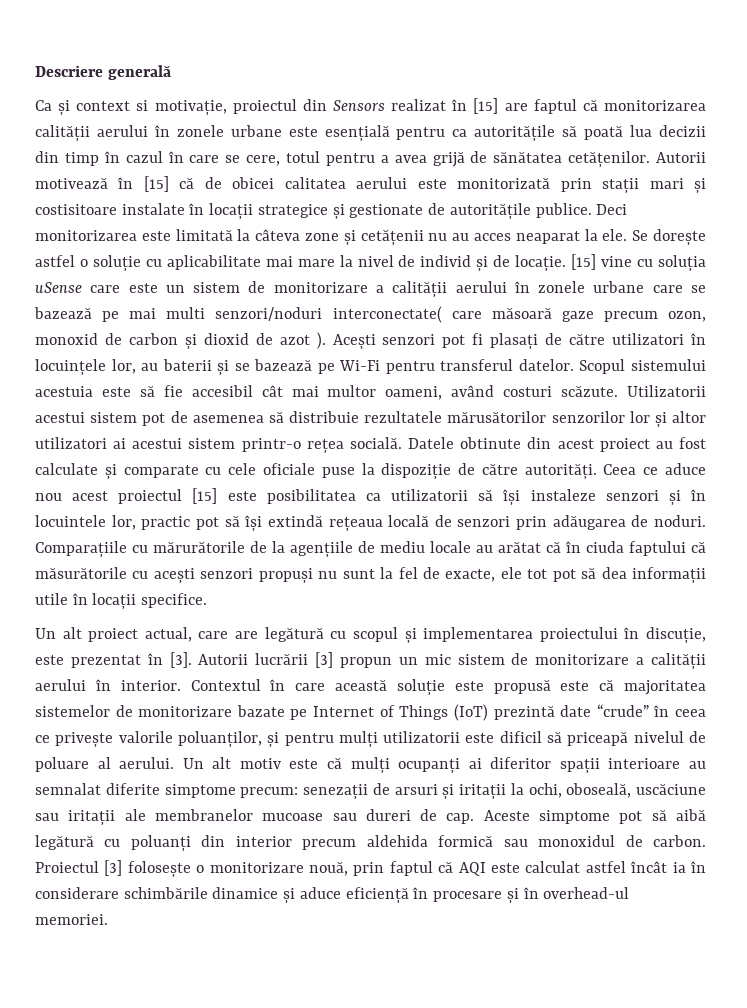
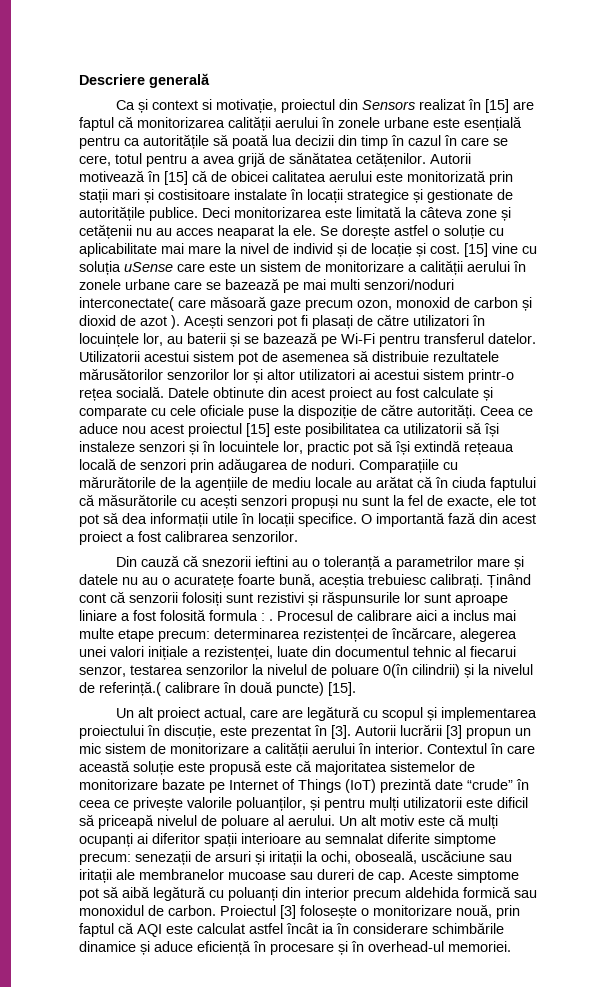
- Se dorește astfel o soluție cu aplicabilitate mai mare la nivel de individ și de locație.
+ Se dorește astfel o soluție cu aplicabilitate mai mare la nivel de individ și de locație și cost.
- Scopul sistemului acestuia este să fie accesibil cât mai multor oameni, având costuri scăzute.
+ O importantă fază din acest proiect a fost calibrarea senzorilor.
+ Din cauză că snezorii ieftini au o toleranță a parametrilor mare și datele nu au o acuratețe foarte bună, aceștia trebuiesc calibrați. Ținând cont că senzorii folosiți sunt rezistivi și răspunsurile lor sunt aproape liniare a fost folosită formula : . Procesul de calibrare aici a inclus mai multe etape precum: determinarea rezistenței de încărcare, alegerea unei valori inițiale a rezistenței, luate din documentul tehnic al fiecarui senzor, testarea senzorilor la nivelul de poluare 0(în cilindrii) și la nivelul de referință.( calibrare în două puncte) [15].

